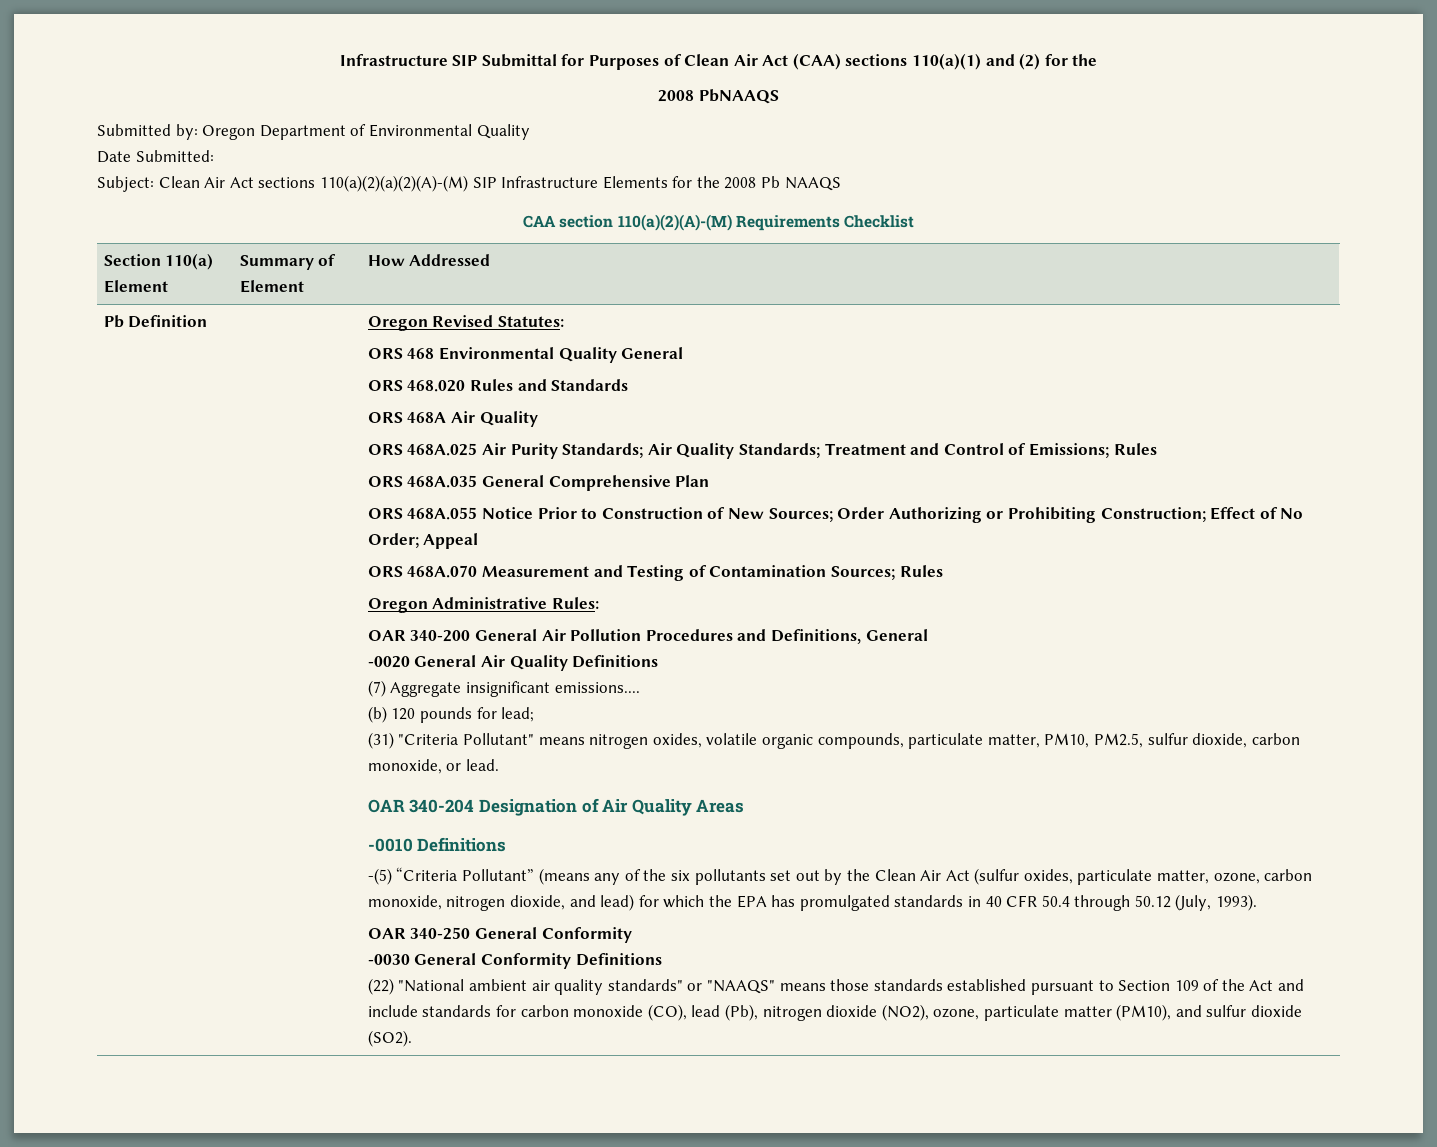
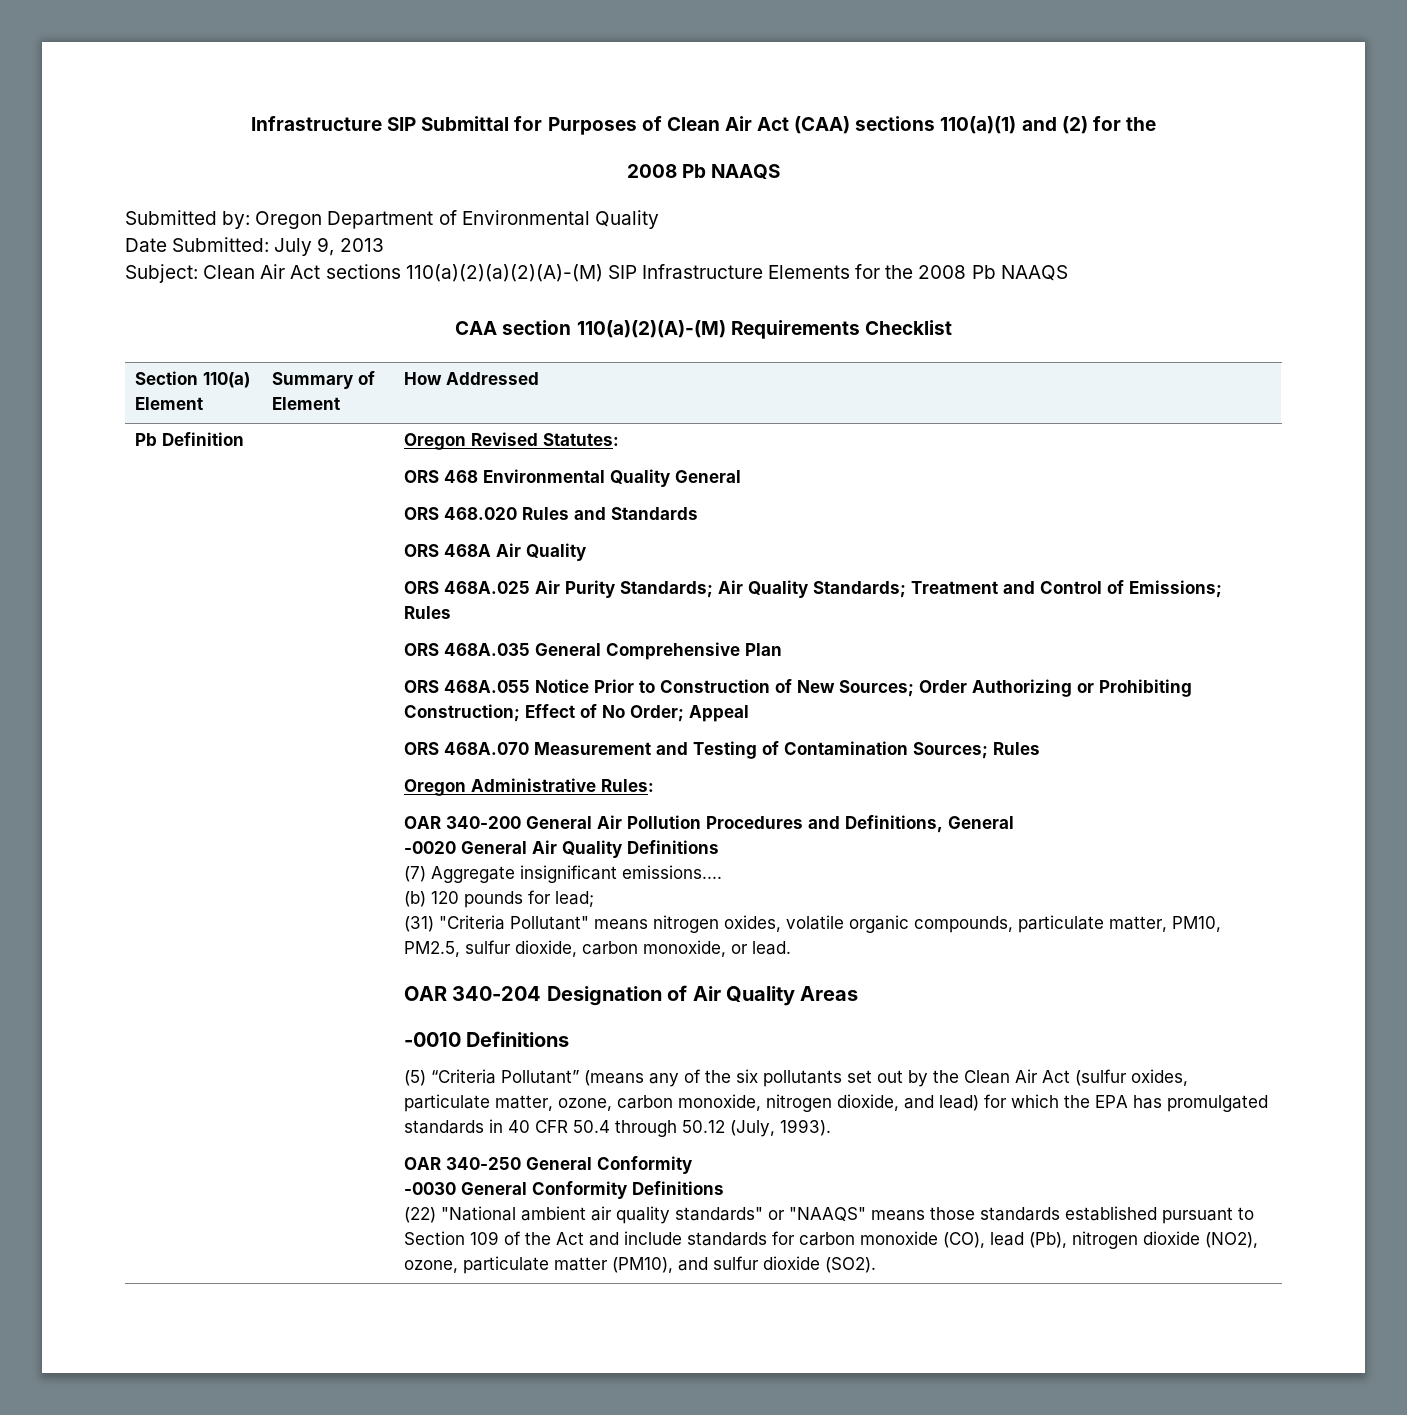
  Infrastructure SIP Submittal for Purposes of Clean Air Act (CAA) sections 110(a)(1) and (2) for the
- 2008 PbNAAQS
+ 2008 Pb NAAQS
- Date Submitted:
+ Date Submitted: July 9, 2013
- -(5) “Criteria Pollutant” (means any of the six pollutants set out by the Clean Air Act (sulfur oxides, particulate matter, ozone, carbon monoxide, nitrogen dioxide, and lead) for which the EPA has promulgated standards in 40 CFR 50.4 through 50.12 (July, 1993).
+ (5) “Criteria Pollutant” (means any of the six pollutants set out by the Clean Air Act (sulfur oxides, particulate matter, ozone, carbon monoxide, nitrogen dioxide, and lead) for which the EPA has promulgated standards in 40 CFR 50.4 through 50.12 (July, 1993).

